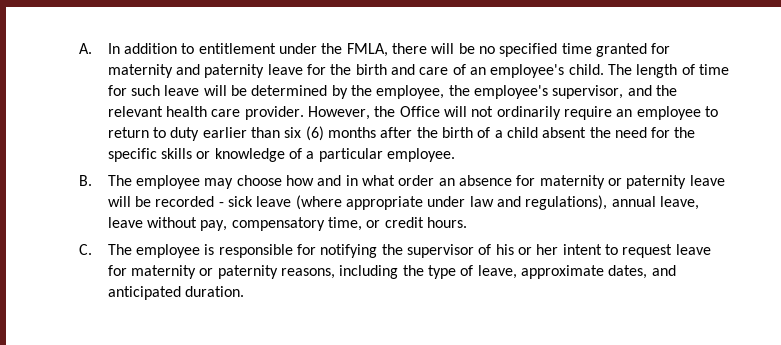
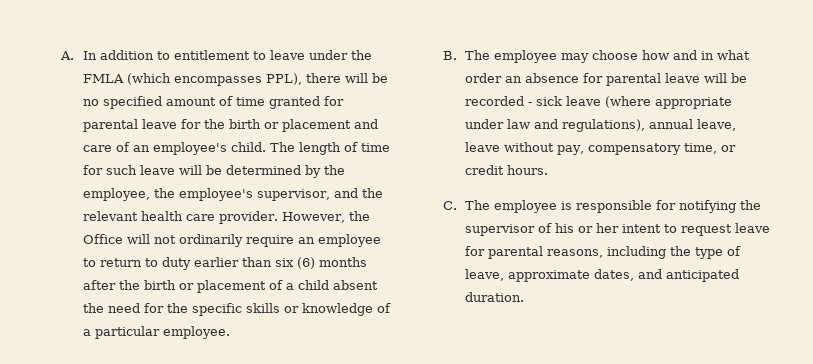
- A. In addition to entitlement under the FMLA, there will be no specified time granted for maternity and paternity leave for the birth and care of an employee's child.
+ A. In addition to entitlement to leave under the FMLA (which encompasses PPL), there will be no specified amount of time granted for parental leave for the birth or placement and care of an employee's child.
- However, the Office will not ordinarily require an employee to return to duty earlier than six (6) months after the birth of a child absent the need for the specific skills or knowledge of a particular employee.
+ However, the Office will not ordinarily require an employee to return to duty earlier than six (6) months after the birth or placement of a child absent the need for the specific skills or knowledge of a particular employee.
- B. The employee may choose how and in what order an absence for maternity or paternity leave will be recorded - sick leave (where appropriate under law and regulations), annual leave, leave without pay, compensatory time, or credit hours.
+ B. The employee may choose how and in what order an absence for parental leave will be recorded - sick leave (where appropriate under law and regulations), annual leave, leave without pay, compensatory time, or credit hours.
- C. The employee is responsible for notifying the supervisor of his or her intent to request leave for maternity or paternity reasons, including the type of leave, approximate dates, and anticipated duration.
+ C. The employee is responsible for notifying the supervisor of his or her intent to request leave for parental reasons, including the type of leave, approximate dates, and anticipated duration.

